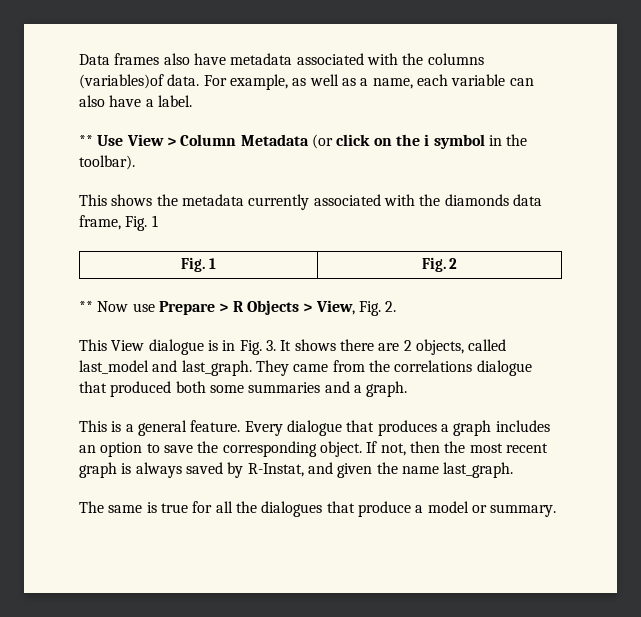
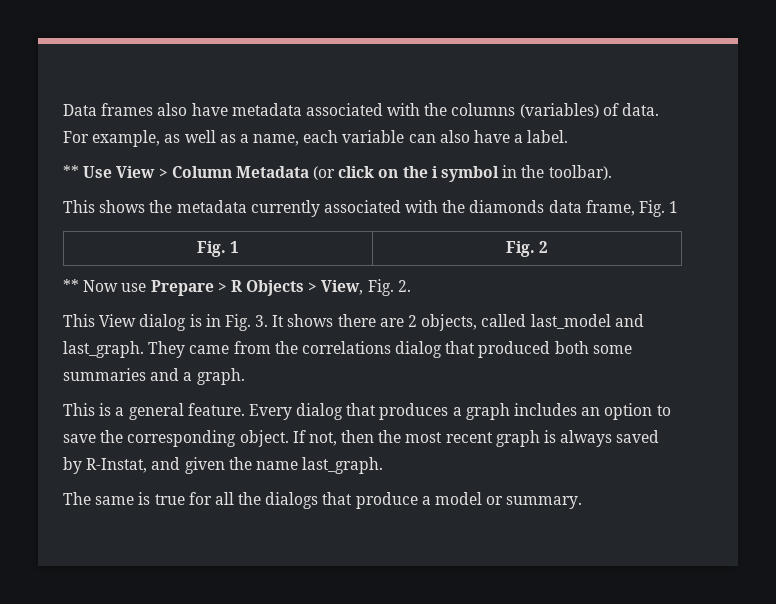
- Data frames also have metadata associated with the columns (variables)of data.
+ Data frames also have metadata associated with the columns (variables) of data.
- This View dialogue is in Fig. 3. It shows there are 2 objects, called last_model and last_graph.
+ This View dialog is in Fig. 3. It shows there are 2 objects, called last_model and last_graph.
- They came from the correlations dialogue that produced both some summaries and a graph.
+ They came from the correlations dialog that produced both some summaries and a graph.
- Every dialogue that produces a graph includes an option to save the corresponding object.
+ Every dialog that produces a graph includes an option to save the corresponding object.
- The same is true for all the dialogues that produce a model or summary.
+ The same is true for all the dialogs that produce a model or summary.

